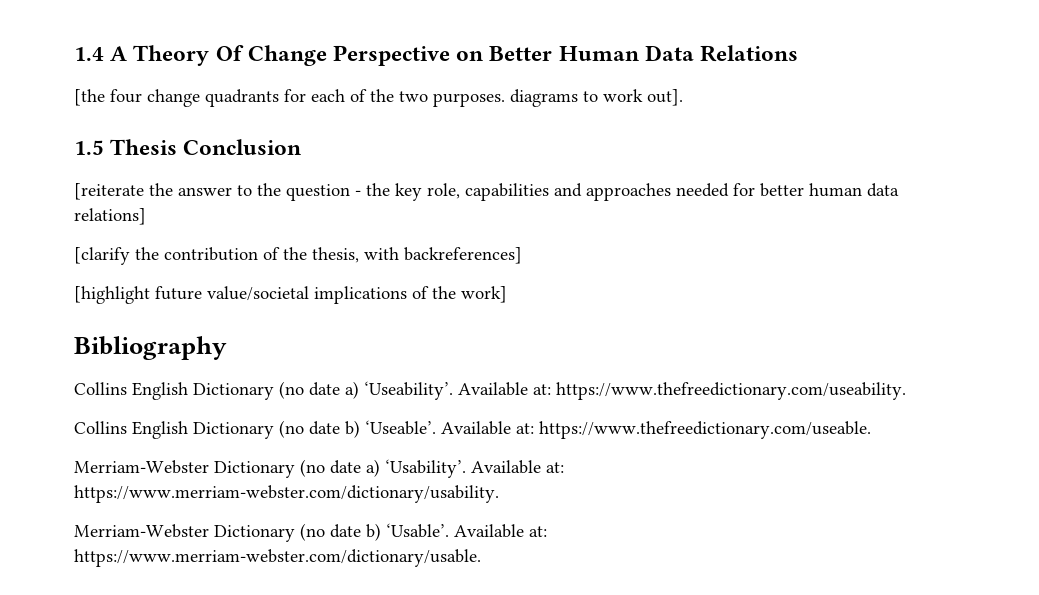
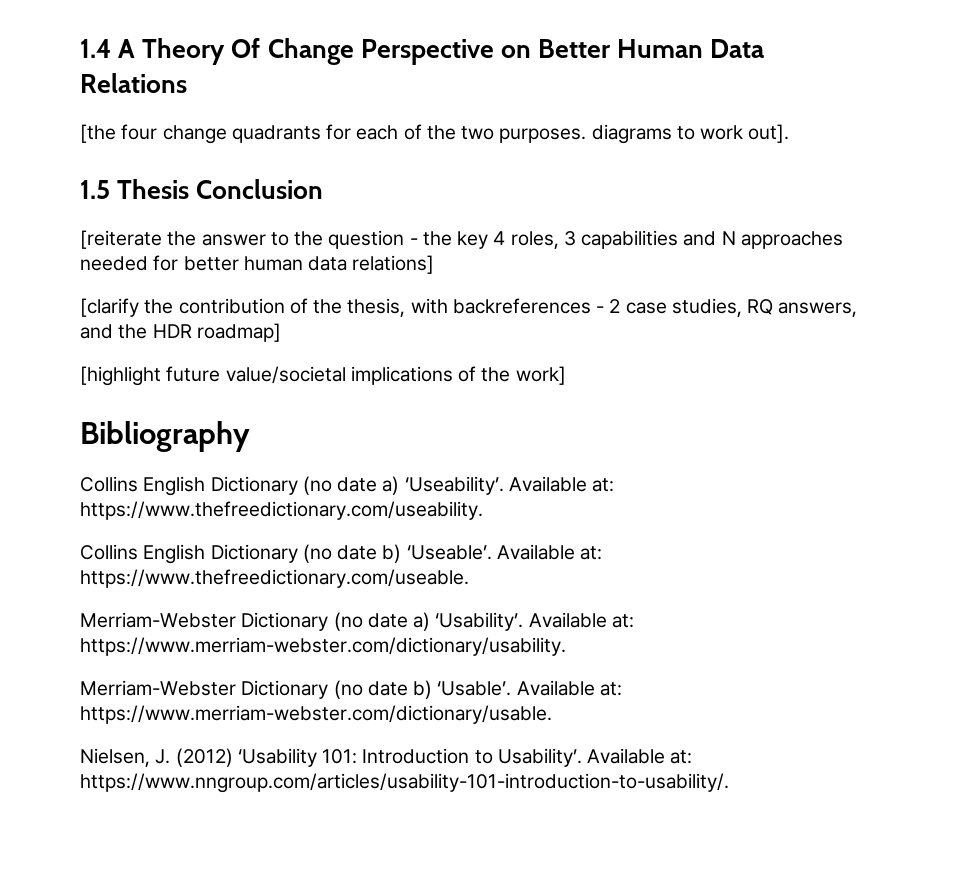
- [reiterate the answer to the question - the key role, capabilities and approaches needed for better human data relations]
+ [reiterate the answer to the question - the key 4 roles, 3 capabilities and N approaches needed for better human data relations]
- [clarify the contribution of the thesis, with backreferences]
+ [clarify the contribution of the thesis, with backreferences - 2 case studies, RQ answers, and the HDR roadmap]
+ Nielsen, J. (2012) ‘Usability 101: Introduction to Usability’. Available at: https://www.nngroup.com/articles/usability-101-introduction-to-usability/.

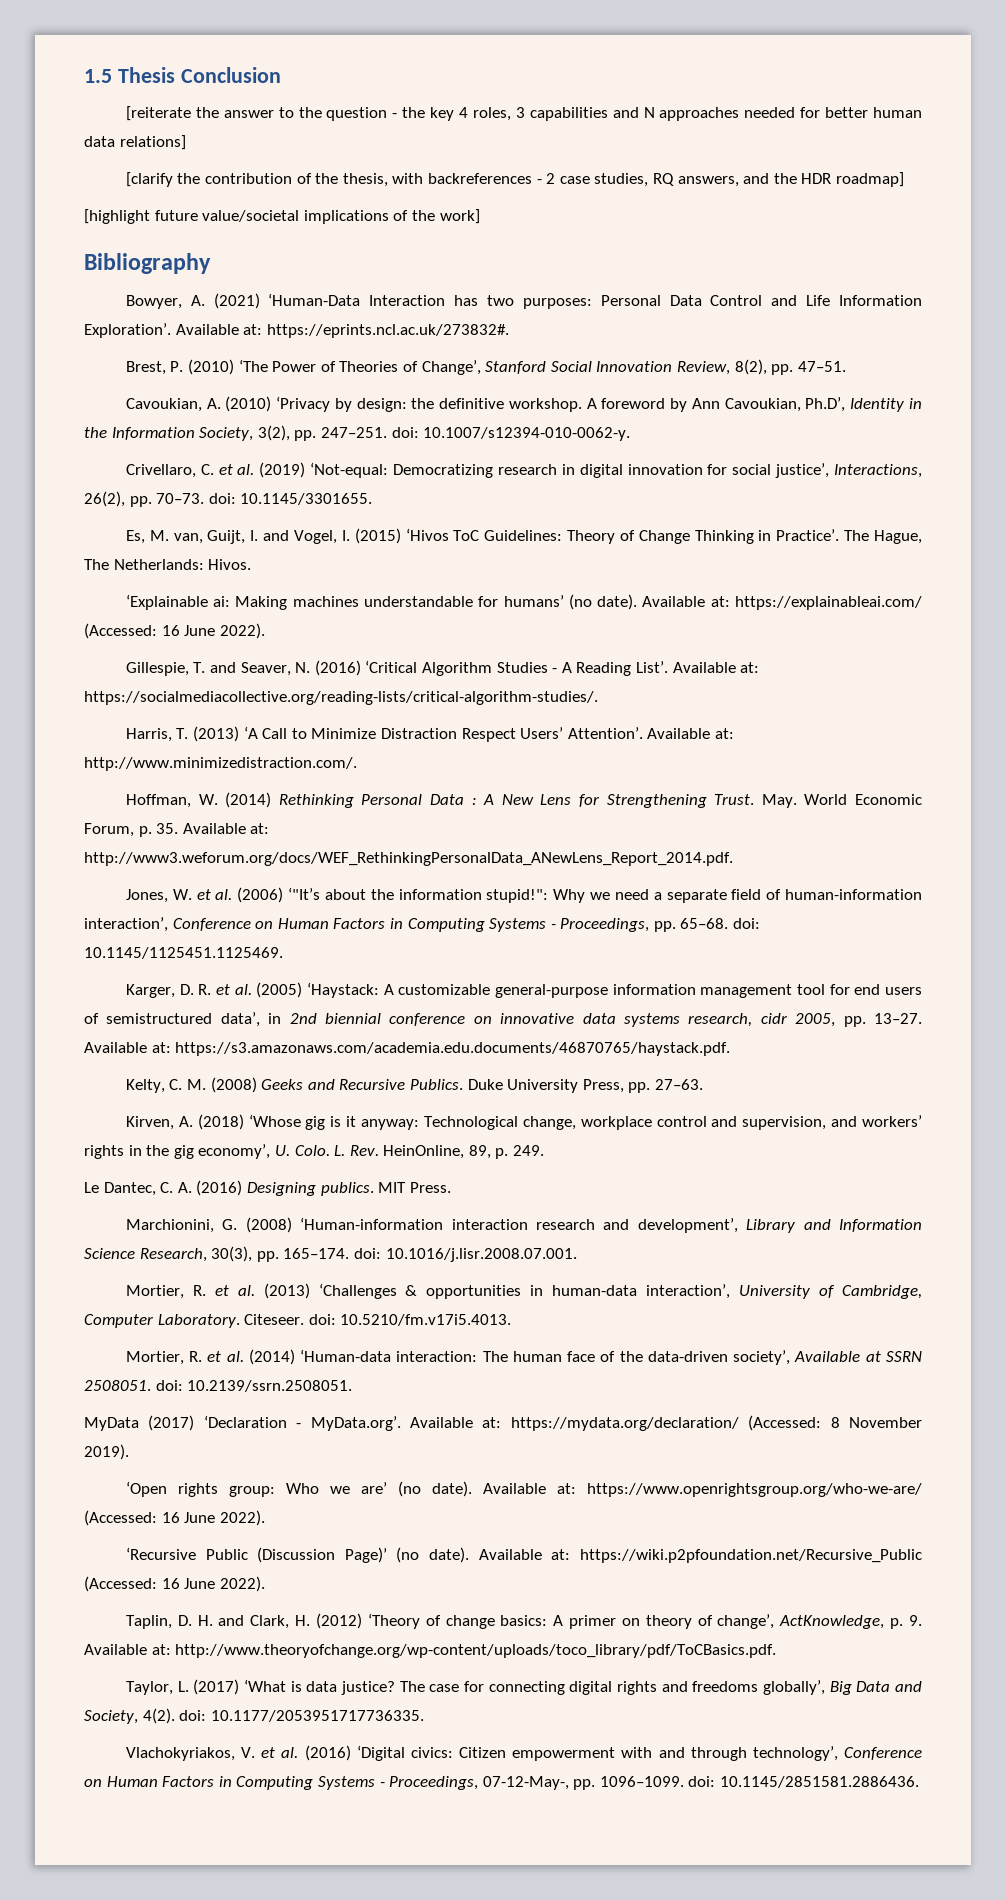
- 1.4 A Theory Of Change Perspective on Better Human Data Relations
- [the four change quadrants for each of the two purposes. diagrams to work out].
- Collins English Dictionary (no date a) ‘Useability’. Available at: https://www.thefreedictionary.com/useability.
- Collins English Dictionary (no date b) ‘Useable’. Available at: https://www.thefreedictionary.com/useable.
- Merriam-Webster Dictionary (no date a) ‘Usability’. Available at: https://www.merriam-webster.com/dictionary/usability.
- Merriam-Webster Dictionary (no date b) ‘Usable’. Available at: https://www.merriam-webster.com/dictionary/usable.
- Nielsen, J. (2012) ‘Usability 101: Introduction to Usability’. Available at: https://www.nngroup.com/articles/usability-101-introduction-to-usability/.
+ Bowyer, A. (2021) ‘Human-Data Interaction has two purposes: Personal Data Control and Life Information Exploration’. Available at: https://eprints.ncl.ac.uk/273832#.
+ Brest, P. (2010) ‘The Power of Theories of Change’, Stanford Social Innovation Review, 8(2), pp. 47–51.
+ Cavoukian, A. (2010) ‘Privacy by design: the definitive workshop. A foreword by Ann Cavoukian, Ph.D’, Identity in the Information Society, 3(2), pp. 247–251. doi: 10.1007/s12394-010-0062-y.
+ Crivellaro, C. et al. (2019) ‘Not-equal: Democratizing research in digital innovation for social justice’, Interactions, 26(2), pp. 70–73. doi: 10.1145/3301655.
+ Es, M. van, Guijt, I. and Vogel, I. (2015) ‘Hivos ToC Guidelines: Theory of Change Thinking in Practice’. The Hague, The Netherlands: Hivos.
+ ‘Explainable ai: Making machines understandable for humans’ (no date). Available at: https://explainableai.com/ (Accessed: 16 June 2022).
+ Gillespie, T. and Seaver, N. (2016) ‘Critical Algorithm Studies - A Reading List’. Available at: https://socialmediacollective.org/reading-lists/critical-algorithm-studies/.
+ Harris, T. (2013) ‘A Call to Minimize Distraction Respect Users’ Attention’. Available at: http://www.minimizedistraction.com/.
+ Hoffman, W. (2014) Rethinking Personal Data : A New Lens for Strengthening Trust. May. World Economic Forum, p. 35. Available at: http://www3.weforum.org/docs/WEF_RethinkingPersonalData_ANewLens_Report_2014.pdf.
+ Jones, W. et al. (2006) ‘"It’s about the information stupid!": Why we need a separate field of human-information interaction’, Conference on Human Factors in Computing Systems - Proceedings, pp. 65–68. doi: 10.1145/1125451.1125469.
+ Karger, D. R. et al. (2005) ‘Haystack: A customizable general-purpose information management tool for end users of semistructured data’, in 2nd biennial conference on innovative data systems research, cidr 2005, pp. 13–27. Available at: https://s3.amazonaws.com/academia.edu.documents/46870765/haystack.pdf.
+ Kelty, C. M. (2008) Geeks and Recursive Publics. Duke University Press, pp. 27–63.
+ Kirven, A. (2018) ‘Whose gig is it anyway: Technological change, workplace control and supervision, and workers’ rights in the gig economy’, U. Colo. L. Rev. HeinOnline, 89, p. 249.
+ Le Dantec, C. A. (2016) Designing publics. MIT Press.
+ Marchionini, G. (2008) ‘Human-information interaction research and development’, Library and Information Science Research, 30(3), pp. 165–174. doi: 10.1016/j.lisr.2008.07.001.
+ Mortier, R. et al. (2013) ‘Challenges & opportunities in human-data interaction’, University of Cambridge, Computer Laboratory. Citeseer. doi: 10.5210/fm.v17i5.4013.
+ Mortier, R. et al. (2014) ‘Human-data interaction: The human face of the data-driven society’, Available at SSRN 2508051. doi: 10.2139/ssrn.2508051.
+ MyData (2017) ‘Declaration - MyData.org’. Available at: https://mydata.org/declaration/ (Accessed: 8 November 2019).
+ ‘Open rights group: Who we are’ (no date). Available at: https://www.openrightsgroup.org/who-we-are/ (Accessed: 16 June 2022).
+ ‘Recursive Public (Discussion Page)’ (no date). Available at: https://wiki.p2pfoundation.net/Recursive_Public (Accessed: 16 June 2022).
+ Taplin, D. H. and Clark, H. (2012) ‘Theory of change basics: A primer on theory of change’, ActKnowledge, p. 9. Available at: http://www.theoryofchange.org/wp-content/uploads/toco_library/pdf/ToCBasics.pdf.
+ Taylor, L. (2017) ‘What is data justice? The case for connecting digital rights and freedoms globally’, Big Data and Society, 4(2). doi: 10.1177/2053951717736335.
+ Vlachokyriakos, V. et al. (2016) ‘Digital civics: Citizen empowerment with and through technology’, Conference on Human Factors in Computing Systems - Proceedings, 07-12-May-, pp. 1096–1099. doi: 10.1145/2851581.2886436.

